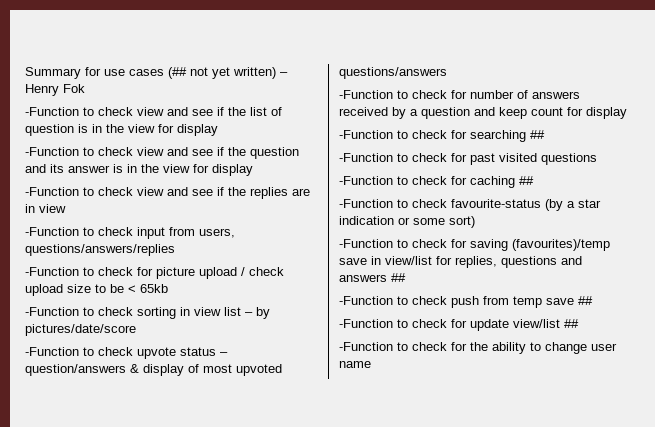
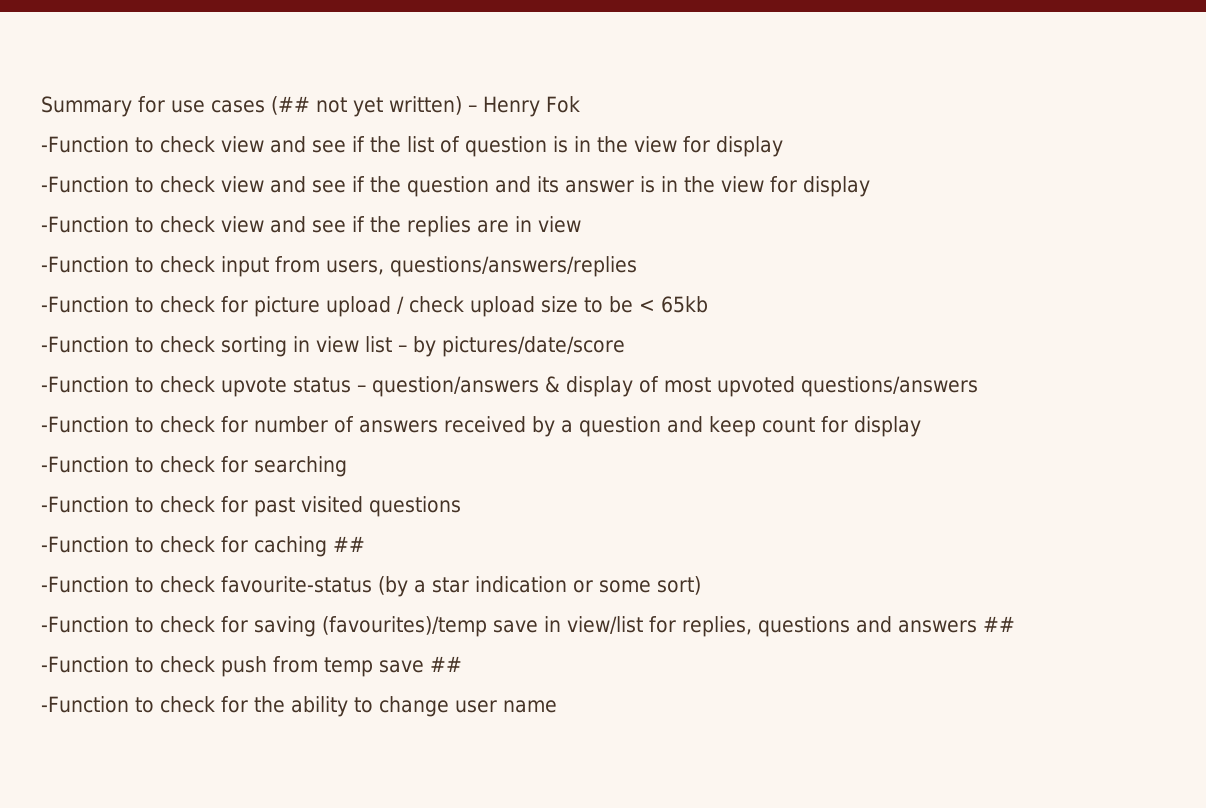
- -Function to check for searching ##
+ -Function to check for searching
- -Function to check for update view/list ##

